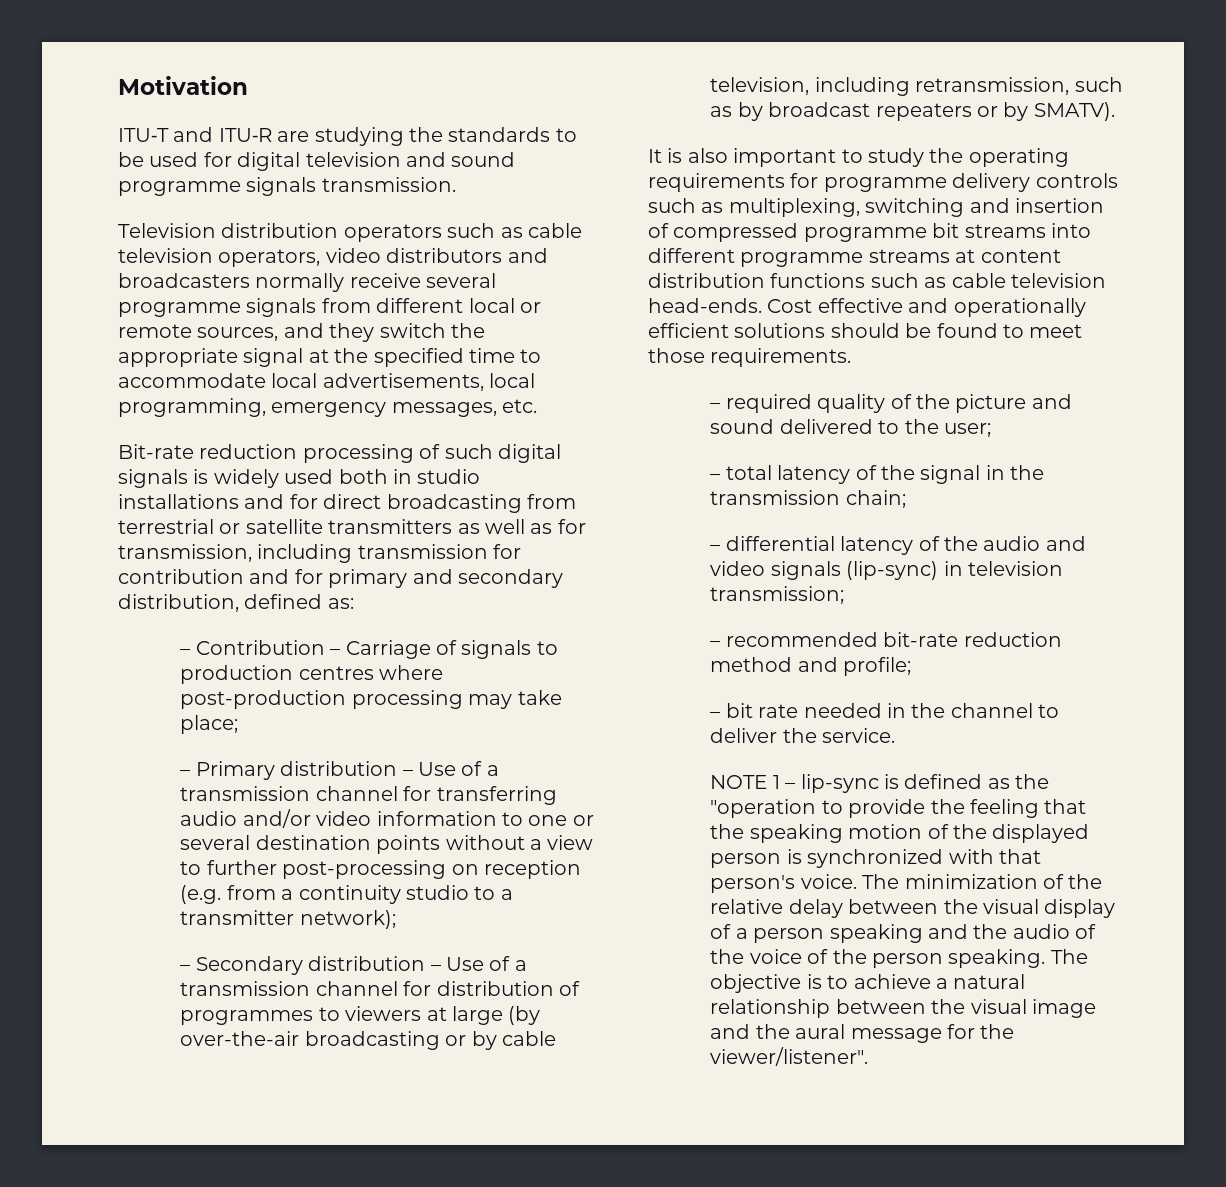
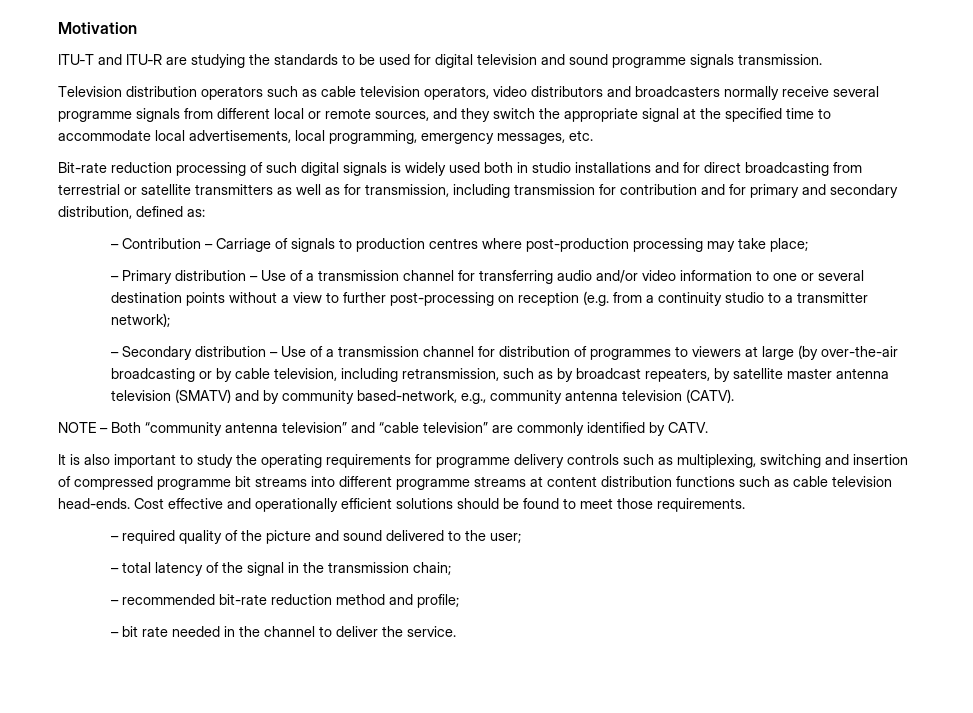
- – Secondary distribution – Use of a transmission channel for distribution of programmes to viewers at large (by over-the-air broadcasting or by cable television, including retransmission, such as by broadcast repeaters or by SMATV).
+ – Secondary distribution – Use of a transmission channel for distribution of programmes to viewers at large (by over-the-air broadcasting or by cable television, including retransmission, such as by broadcast repeaters, by satellite master antenna television (SMATV) and by community based-network, e.g., community antenna television (CATV).
+ NOTE – Both “community antenna television” and “cable television” are commonly identified by CATV.
- – differential latency of the audio and video signals (lip-sync) in television transmission;
- NOTE 1 – lip-sync is defined as the "operation to provide the feeling that the speaking motion of the displayed person is synchronized with that person's voice. The minimization of the relative delay between the visual display of a person speaking and the audio of the voice of the person speaking. The objective is to achieve a natural relationship between the visual image and the aural message for the viewer/listener".

